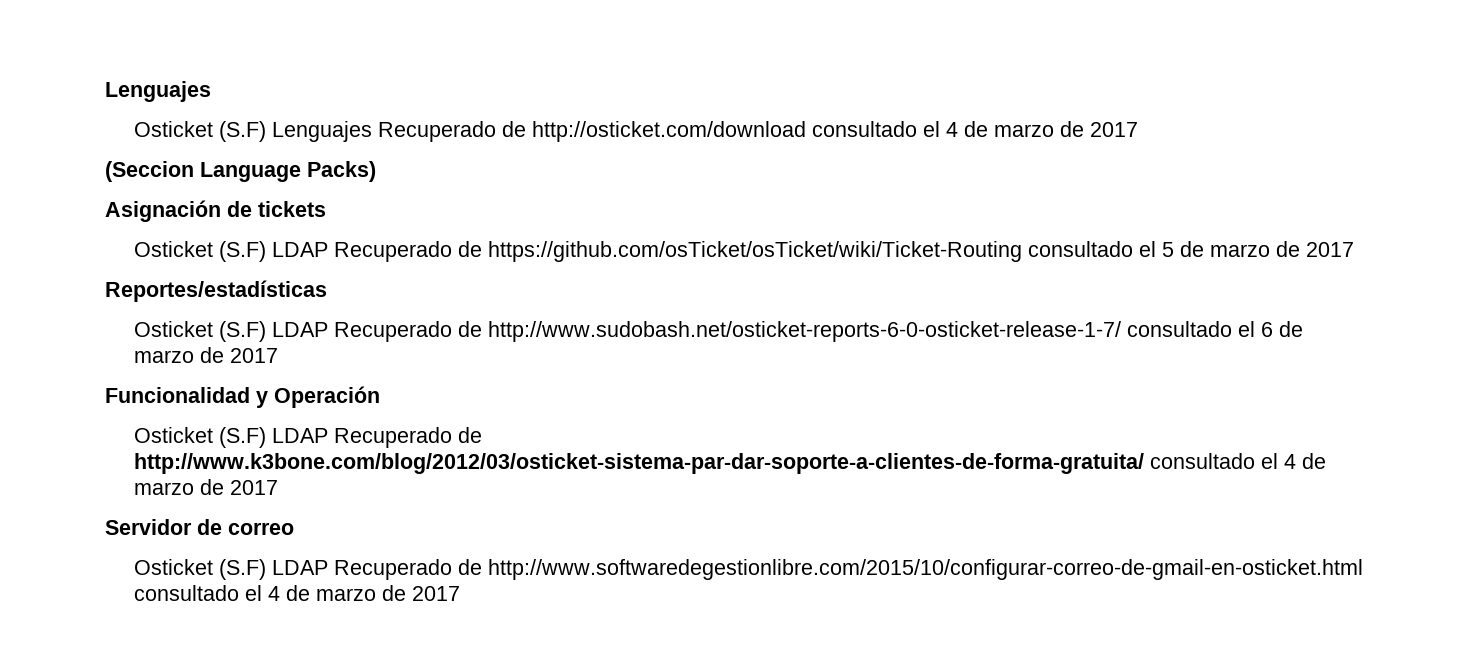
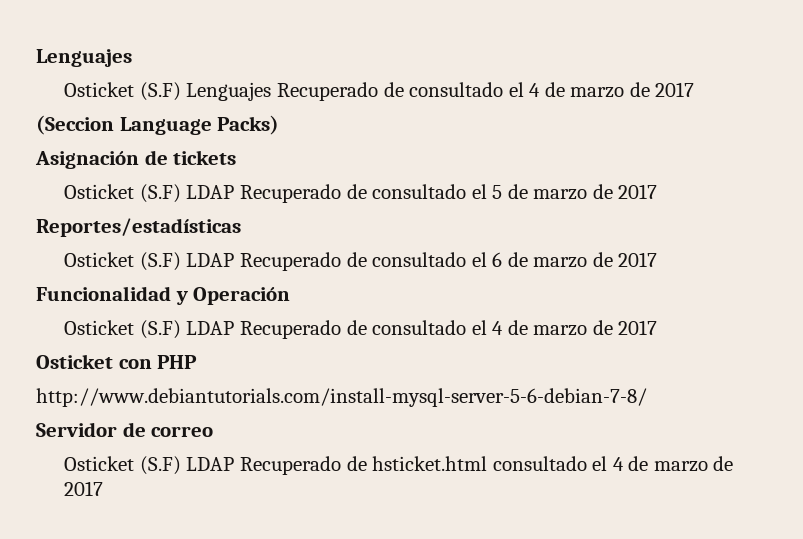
- Osticket (S.F) Lenguajes Recuperado de http://osticket.com/download consultado el 4 de marzo de 2017
+ Osticket (S.F) Lenguajes Recuperado de consultado el 4 de marzo de 2017
- Osticket (S.F) LDAP Recuperado de https://github.com/osTicket/osTicket/wiki/Ticket-Routing consultado el 5 de marzo de 2017
+ Osticket (S.F) LDAP Recuperado de consultado el 5 de marzo de 2017
- Osticket (S.F) LDAP Recuperado de http://www.sudobash.net/osticket-reports-6-0-osticket-release-1-7/ consultado el 6 de marzo de 2017
+ Osticket (S.F) LDAP Recuperado de consultado el 6 de marzo de 2017
- Osticket (S.F) LDAP Recuperado de http://www.k3bone.com/blog/2012/03/osticket-sistema-par-dar-soporte-a-clientes-de-forma-gratuita/ consultado el 4 de marzo de 2017
+ Osticket (S.F) LDAP Recuperado de consultado el 4 de marzo de 2017
+ Osticket con PHP
+ http://www.debiantutorials.com/install-mysql-server-5-6-debian-7-8/
- Osticket (S.F) LDAP Recuperado de http://www.softwaredegestionlibre.com/2015/10/configurar-correo-de-gmail-en-osticket.html consultado el 4 de marzo de 2017
+ Osticket (S.F) LDAP Recuperado de hsticket.html consultado el 4 de marzo de 2017

